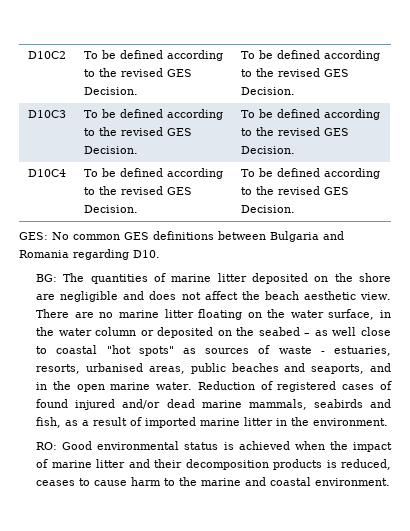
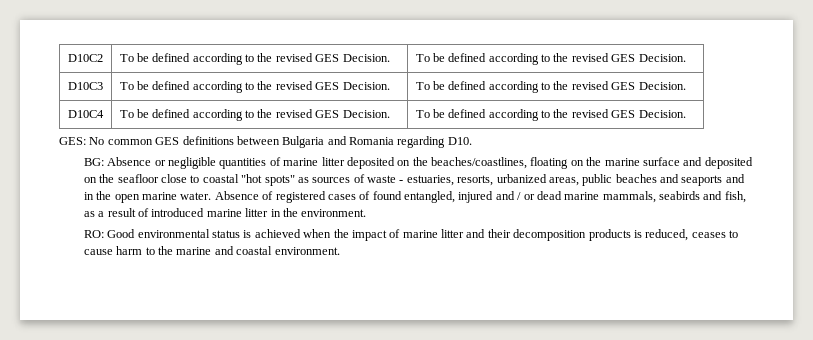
- BG: The quantities of marine litter deposited on the shore are negligible and does not affect the beach aesthetic view. There are no marine litter floating on the water surface, in the water column or deposited on the seabed – as well close to coastal "hot spots" as sources of waste - estuaries, resorts, urbanised areas, public beaches and seaports, and in the open marine water.
+ BG: Absence or negligible quantities of marine litter deposited on the beaches/coastlines, floating on the marine surface and deposited on the seafloor close to coastal "hot spots" as sources of waste - estuaries, resorts, urbanized areas, public beaches and seaports and in the open marine water.
- Reduction of registered cases of found injured and/or dead marine mammals, seabirds and fish, as a result of imported marine litter in the environment.
+ Absence of registered cases of found entangled, injured and / or dead marine mammals, seabirds and fish, as a result of introduced marine litter in the environment.

